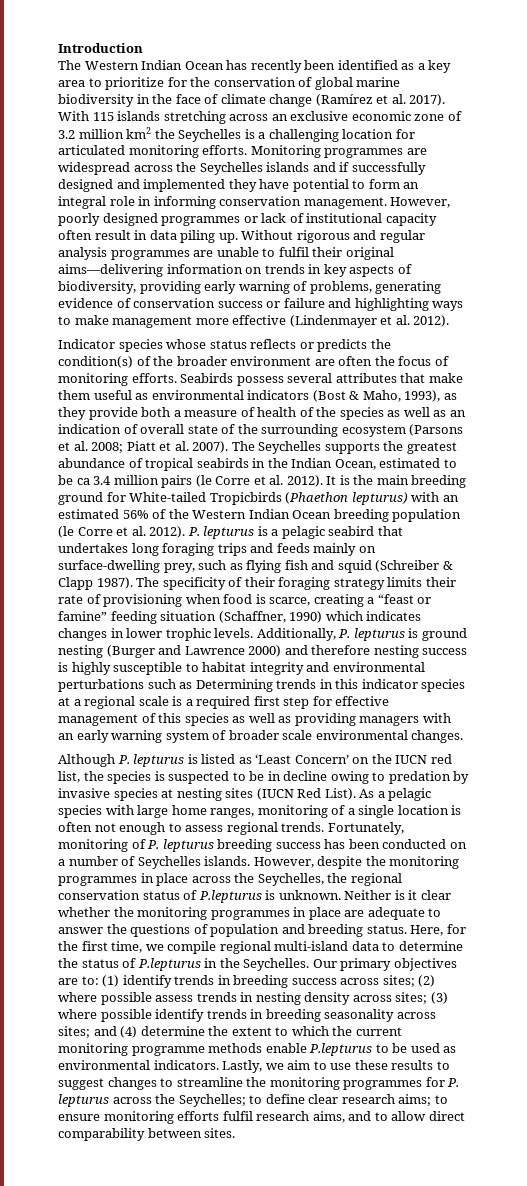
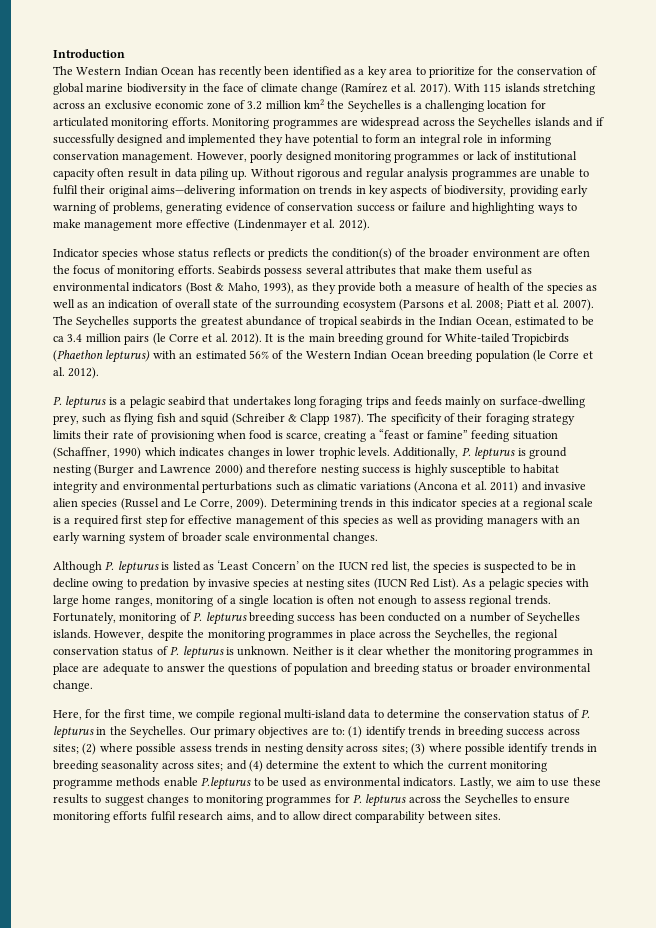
- However, poorly designed programmes or lack of institutional capacity often result in data piling up.
+ However, poorly designed monitoring programmes or lack of institutional capacity often result in data piling up.
- It is the main breeding ground for White-tailed Tropicbirds (Phaethon lepturus) with an estimated 56% of the Western Indian Ocean breeding population (le Corre et al. 2012). P. lepturus is a pelagic seabird that undertakes long foraging trips and feeds mainly on surface-dwelling prey, such as flying fish and squid (Schreiber & Clapp 1987).
+ It is the main breeding ground for White-tailed Tropicbirds (Phaethon lepturus) with an estimated 56% of the Western Indian Ocean breeding population (le Corre et al. 2012).
+ P. lepturus is a pelagic seabird that undertakes long foraging trips and feeds mainly on surface-dwelling prey, such as flying fish and squid (Schreiber & Clapp 1987).
- Additionally, P. lepturus is ground nesting (Burger and Lawrence 2000) and therefore nesting success is highly susceptible to habitat integrity and environmental perturbations such as Determining trends in this indicator species at a regional scale is a required first step for effective management of this species as well as providing managers with an early warning system of broader scale environmental changes.
+ Additionally, P. lepturus is ground nesting (Burger and Lawrence 2000) and therefore nesting success is highly susceptible to habitat integrity and environmental perturbations such as climatic variations (Ancona et al. 2011) and invasive alien species (Russel and Le Corre, 2009). Determining trends in this indicator species at a regional scale is a required first step for effective management of this species as well as providing managers with an early warning system of broader scale environmental changes.
- However, despite the monitoring programmes in place across the Seychelles, the regional conservation status of P.lepturus is unknown.
+ However, despite the monitoring programmes in place across the Seychelles, the regional conservation status of P. lepturus is unknown.
- Neither is it clear whether the monitoring programmes in place are adequate to answer the questions of population and breeding status. Here, for the first time, we compile regional multi-island data to determine the status of P.lepturus in the Seychelles.
+ Neither is it clear whether the monitoring programmes in place are adequate to answer the questions of population and breeding status or broader environmental change.
+ Here, for the first time, we compile regional multi-island data to determine the conservation status of P. lepturus in the Seychelles.
- Lastly, we aim to use these results to suggest changes to streamline the monitoring programmes for P. lepturus across the Seychelles; to define clear research aims; to ensure monitoring efforts fulfil research aims, and to allow direct comparability between sites.
+ Lastly, we aim to use these results to suggest changes to monitoring programmes for P. lepturus across the Seychelles to ensure monitoring efforts fulfil research aims, and to allow direct comparability between sites.

